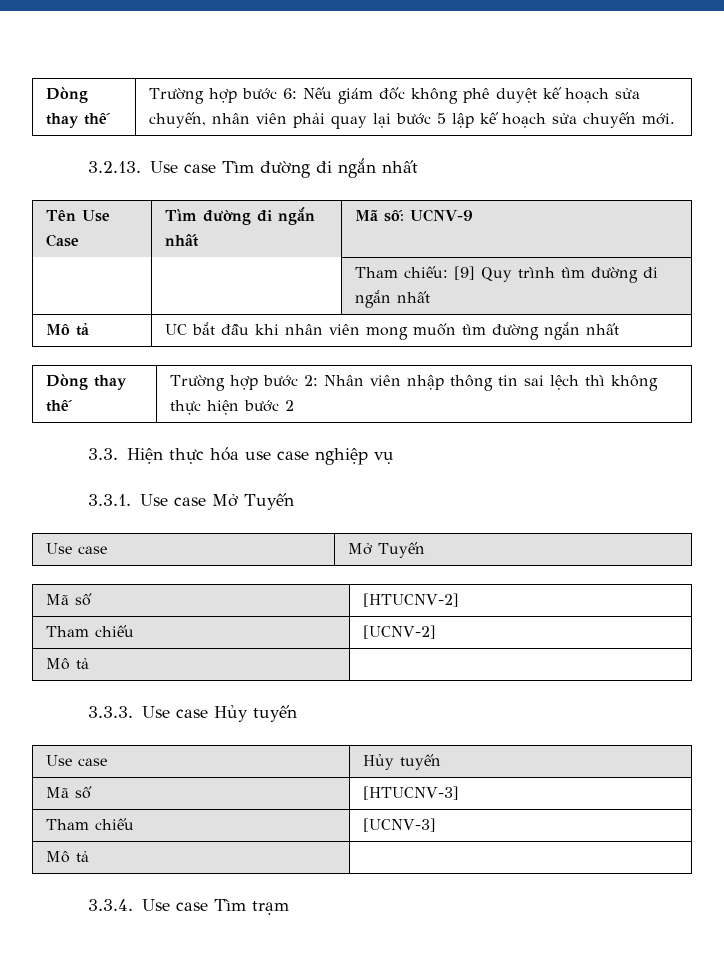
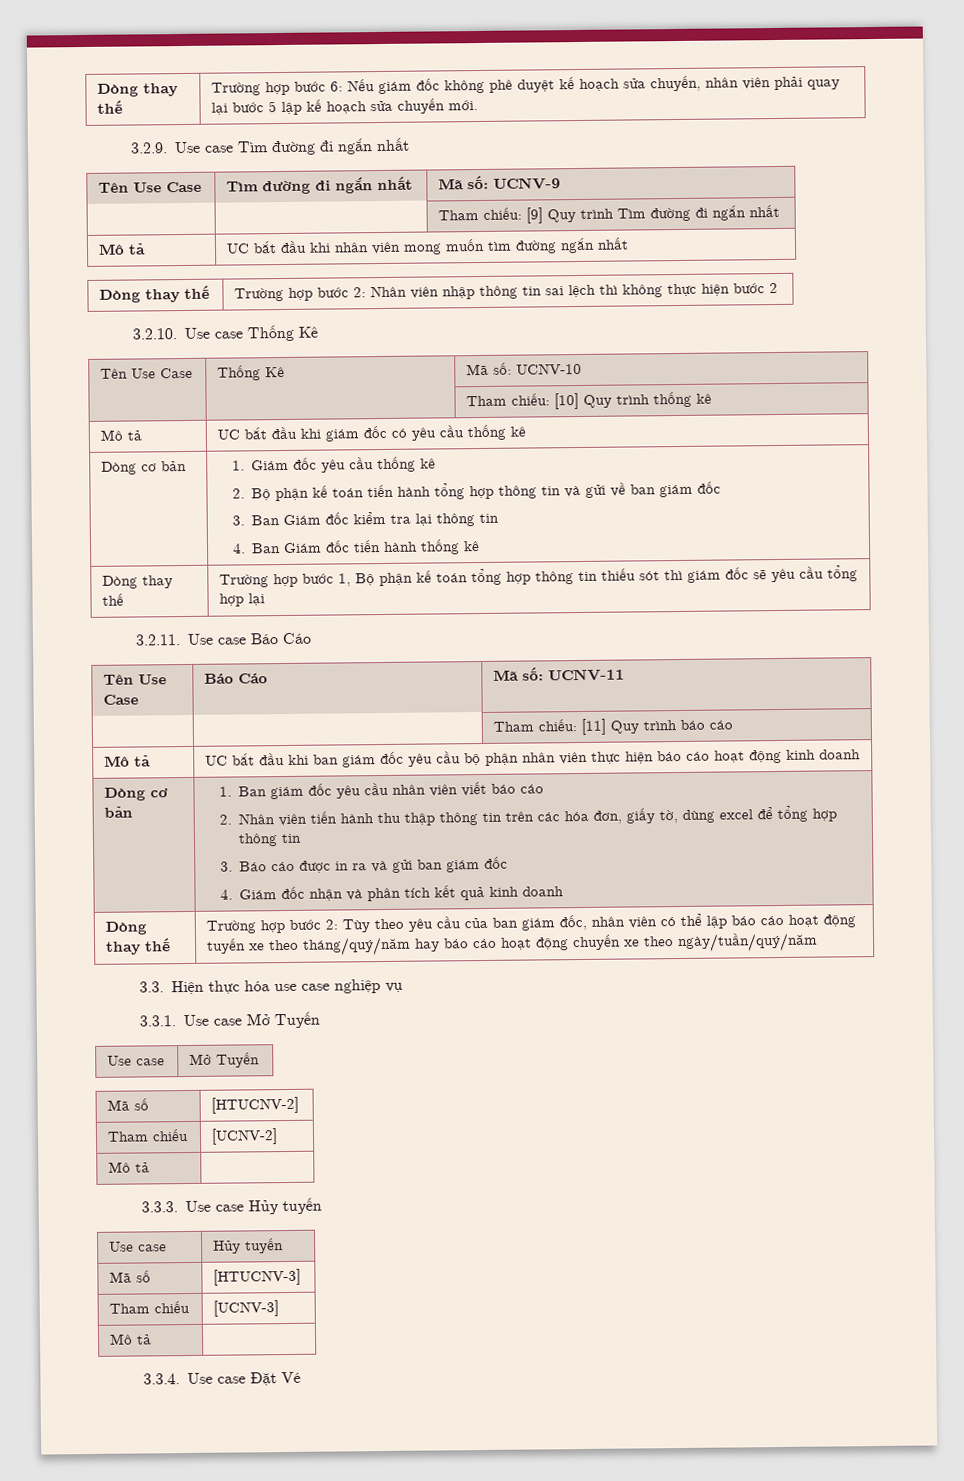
- 3.2.13. Use case Tìm đường đi ngắn nhất
+ 3.2.9. Use case Tìm đường đi ngắn nhất
- | | Tham chiếu: [9] Quy trình tìm đường đi ngắn nhất
+ | | Tham chiếu: [9] Quy trình Tìm đường đi ngắn nhất
+ 3.2.10. Use case Thống Kê
+ Tên Use Case | Thống Kê | Mã số: UCNV-10
+ | | Tham chiếu: [10] Quy trình thống kê
+ Mô tả | UC bắt đầu khi giám đốc có yêu cầu thống kê
+ Dòng cơ bản | 1. Giám đốc yêu cầu thống kê
+ 2. Bộ phận kế toán tiến hành tổng hợp thông tin và gửi về ban giám đốc
+ 3. Ban Giám đốc kiểm tra lại thông tin
+ 4. Ban Giám đốc tiến hành thống kê
+ Dòng thay thế | Trường hợp bước 1, Bộ phận kế toán tổng hợp thông tin thiếu sót thì giám đốc sẽ yêu cầu tổng hợp lại
+ 3.2.11. Use case Báo Cáo
+ Tên Use Case | Báo Cáo | Mã số: UCNV-11
+ | | Tham chiếu: [11] Quy trình báo cáo
+ Mô tả | UC bắt đầu khi ban giám đốc yêu cầu bộ phận nhân viên thực hiện báo cáo hoạt động kinh doanh
+ Dòng cơ bản | 1. Ban giám đốc yêu cầu nhân viên viết báo cáo
+ 2. Nhân viên tiến hành thu thập thông tin trên các hóa đơn, giấy tờ, dùng excel để tổng hợp thông tin
+ 3. Báo cáo được in ra và gửi ban giám đốc
+ 4. Giám đốc nhận và phân tích kết quả kinh doanh
+ Dòng thay thế | Trường hợp bước 2: Tùy theo yêu cầu của ban giám đốc, nhân viên có thể lập báo cáo hoạt động tuyến xe theo tháng/quý/năm hay báo cáo hoạt động chuyến xe theo ngày/tuần/quý/năm
- 3.3.4. Use case Tìm trạm
+ 3.3.4. Use case Đặt Vé

